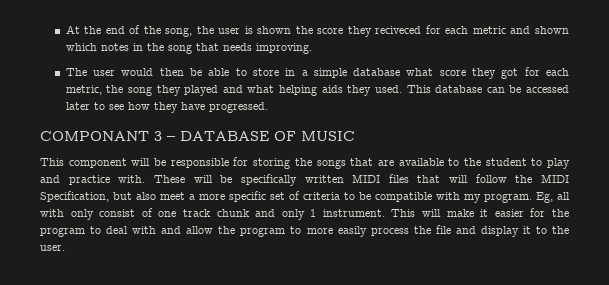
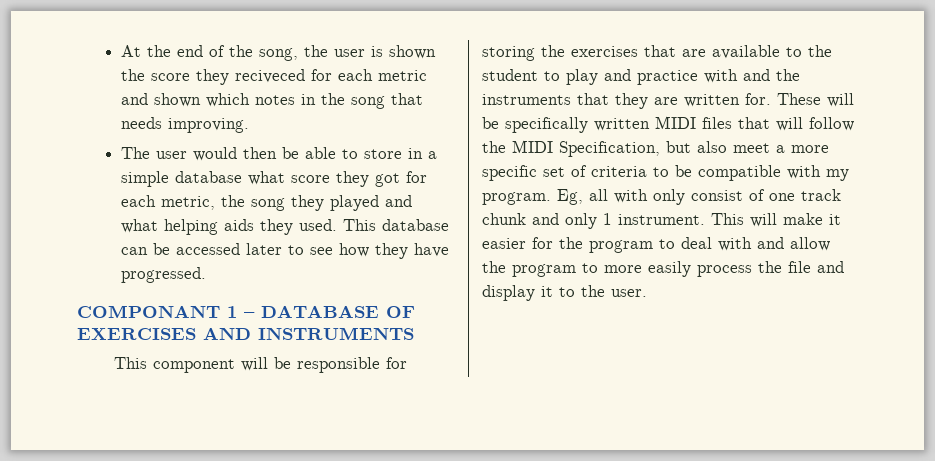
- COMPONANT 3 – DATABASE OF MUSIC
+ COMPONANT 1 – DATABASE OF EXERCISES AND INSTRUMENTS
- This component will be responsible for storing the songs that are available to the student to play and practice with.
+ This component will be responsible for storing the exercises that are available to the student to play and practice with and the instruments that they are written for.

